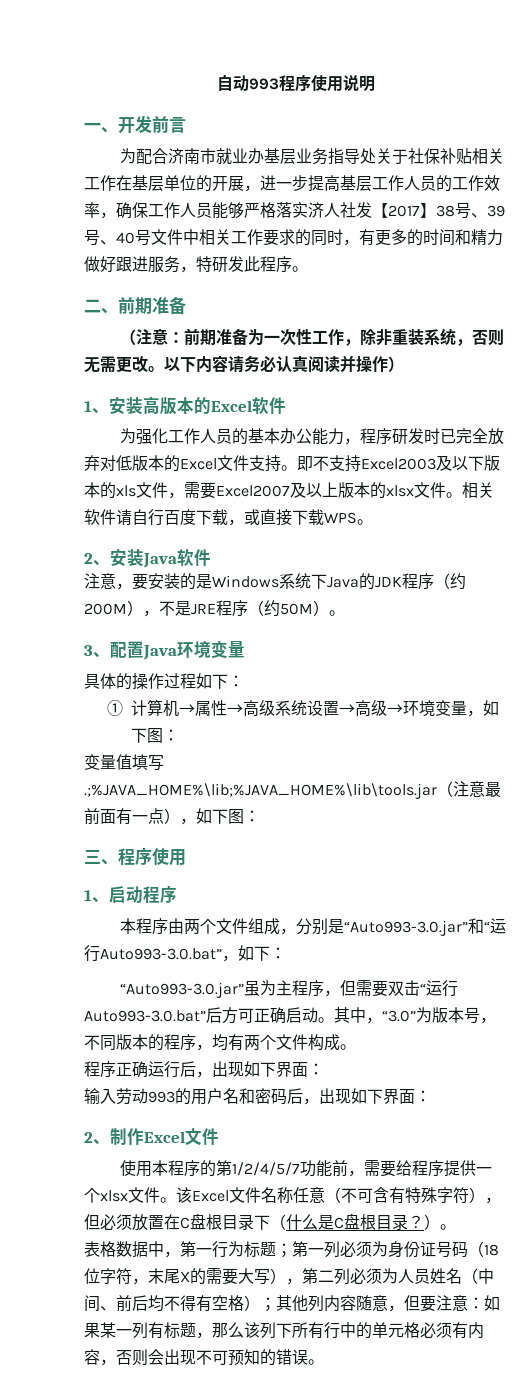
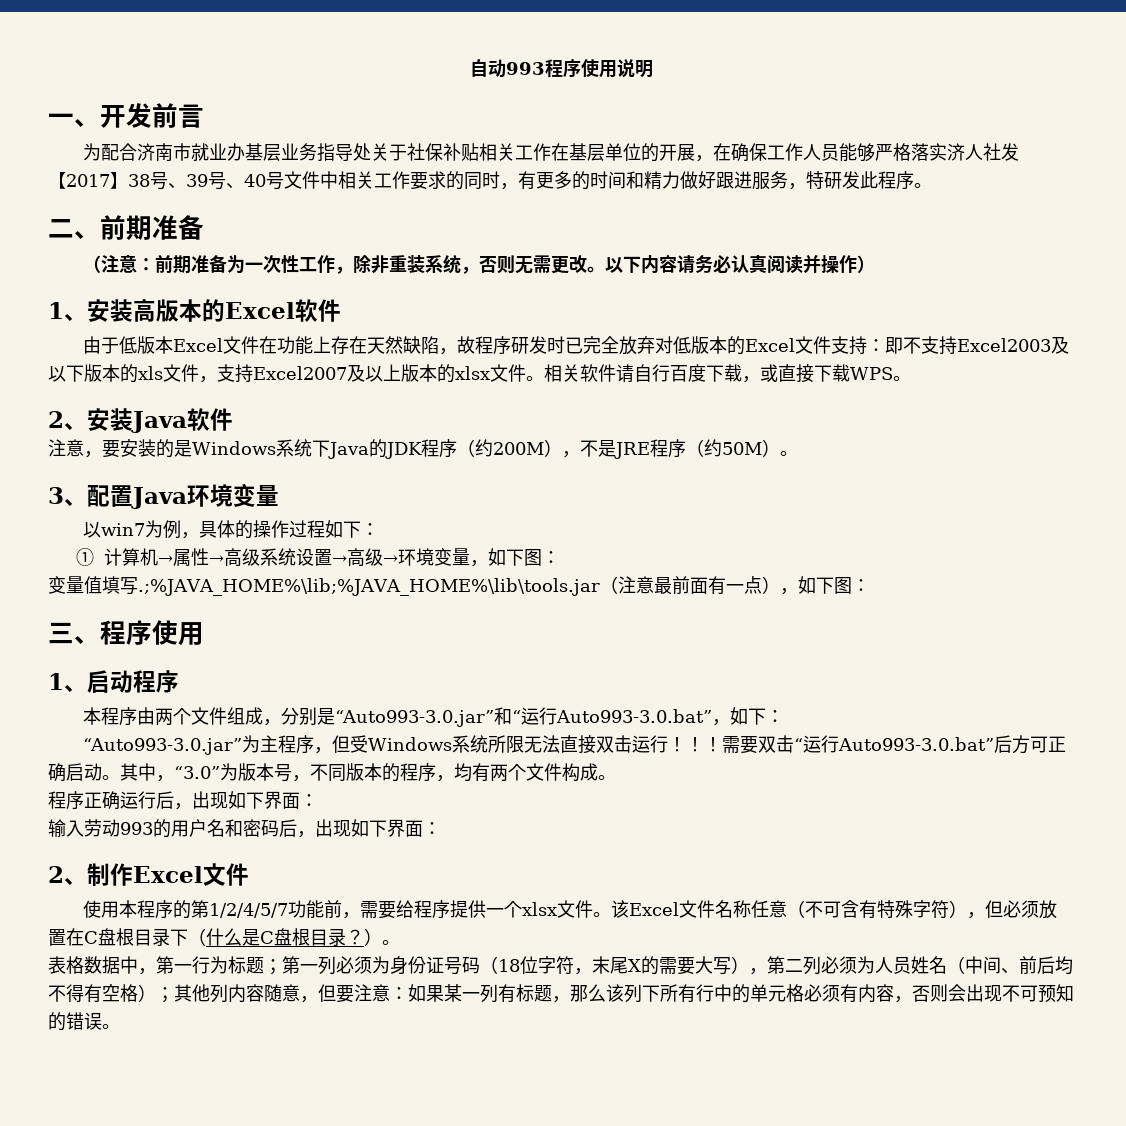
- 为配合济南市就业办基层业务指导处关于社保补贴相关工作在基层单位的开展，进一步提高基层工作人员的工作效率，确保工作人员能够严格落实济人社发【2017】38号、39号、40号文件中相关工作要求的同时，有更多的时间和精力做好跟进服务，特研发此程序。
+ 为配合济南市就业办基层业务指导处关于社保补贴相关工作在基层单位的开展，在确保工作人员能够严格落实济人社发【2017】38号、39号、40号文件中相关工作要求的同时，有更多的时间和精力做好跟进服务，特研发此程序。
- 为强化工作人员的基本办公能力，程序研发时已完全放弃对低版本的Excel文件支持。即不支持Excel2003及以下版本的xls文件，需要Excel2007及以上版本的xlsx文件。
+ 由于低版本Excel文件在功能上存在天然缺陷，故程序研发时已完全放弃对低版本的Excel文件支持：即不支持Excel2003及以下版本的xls文件，支持Excel2007及以上版本的xlsx文件。
- 具体的操作过程如下：
+ 以win7为例，具体的操作过程如下：
- “Auto993-3.0.jar”虽为主程序，但需要双击“运行Auto993-3.0.bat”后方可正确启动。
+ “Auto993-3.0.jar”为主程序，但受Windows系统所限无法直接双击运行！！！需要双击“运行Auto993-3.0.bat”后方可正确启动。

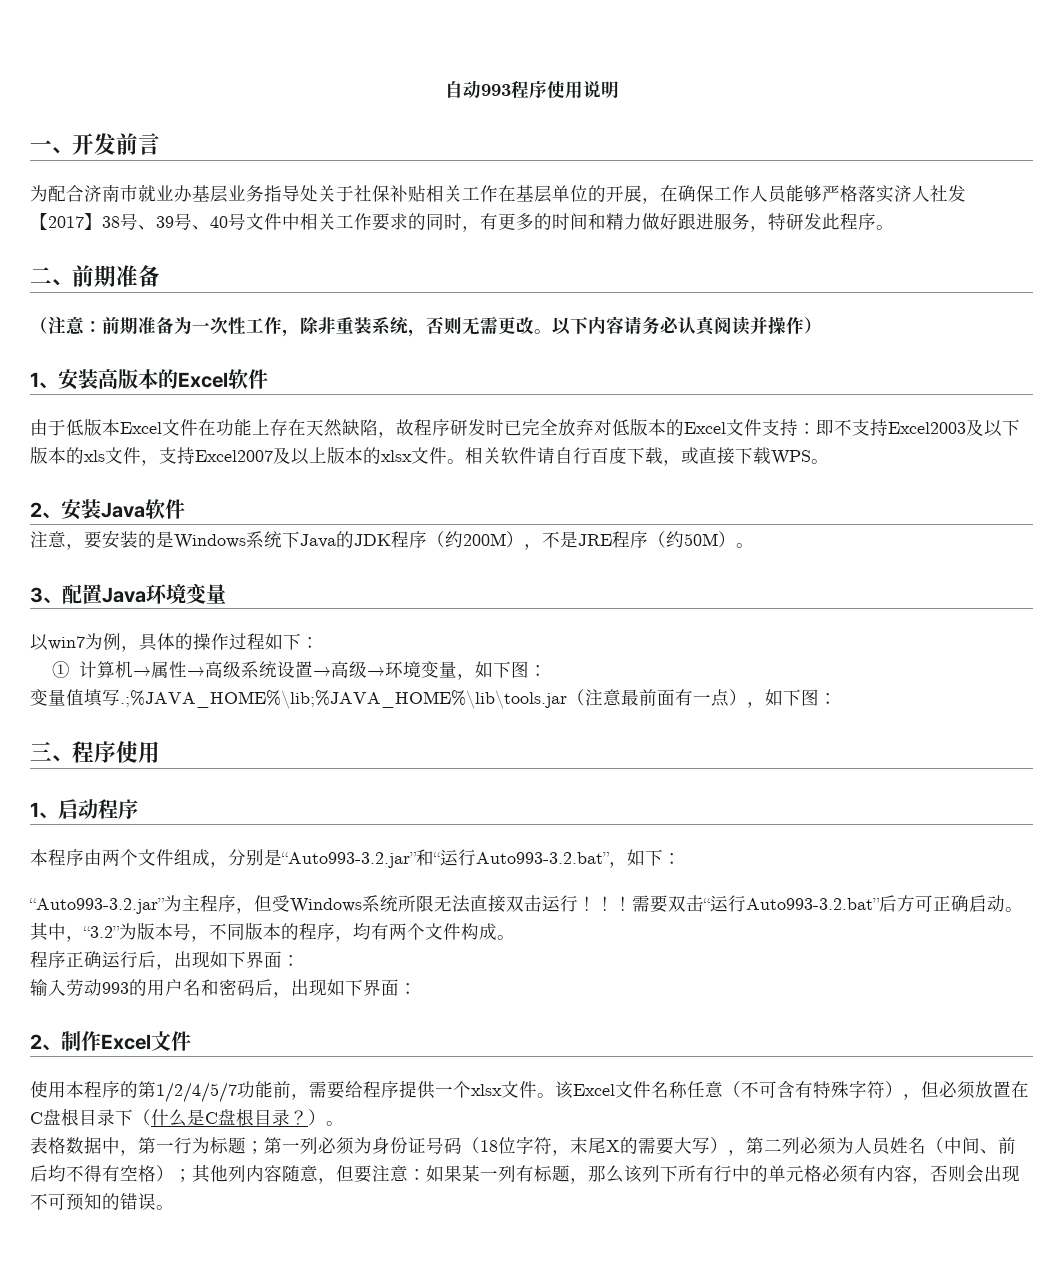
- 本程序由两个文件组成，分别是“Auto993-3.0.jar”和“运行Auto993-3.0.bat”，如下：
+ 本程序由两个文件组成，分别是“Auto993-3.2.jar”和“运行Auto993-3.2.bat”，如下：
- “Auto993-3.0.jar”为主程序，但受Windows系统所限无法直接双击运行！
+ “Auto993-3.2.jar”为主程序，但受Windows系统所限无法直接双击运行！
- 需要双击“运行Auto993-3.0.bat”后方可正确启动。
+ 需要双击“运行Auto993-3.2.bat”后方可正确启动。
- 其中，“3.0”为版本号，不同版本的程序，均有两个文件构成。
+ 其中，“3.2”为版本号，不同版本的程序，均有两个文件构成。

